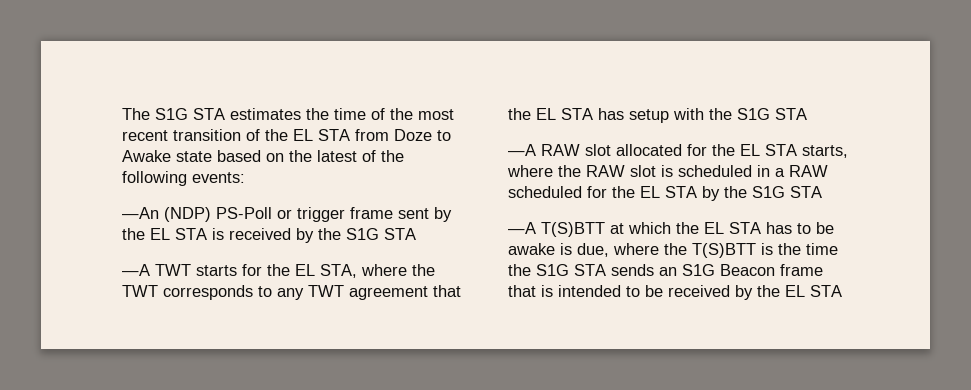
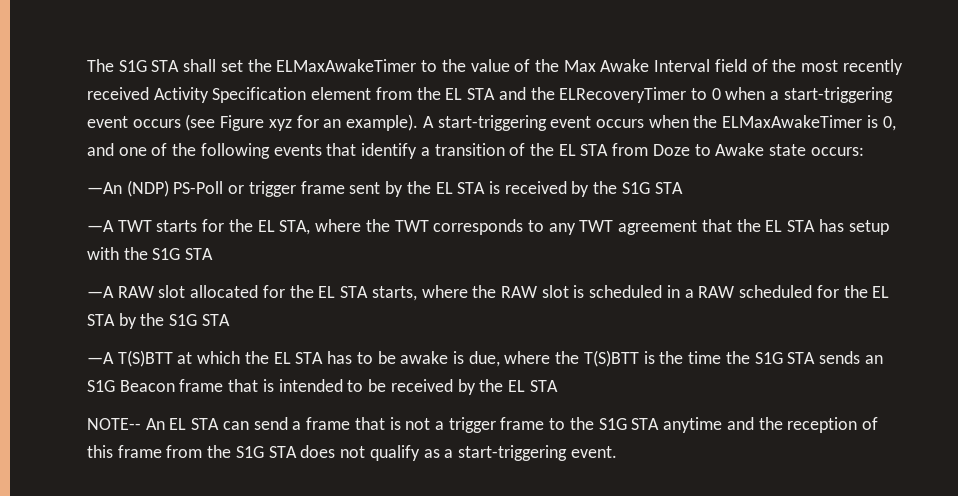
- The S1G STA estimates the time of the most recent transition of the EL STA from Doze to Awake state based on the latest of the following events:
+ The S1G STA shall set the ELMaxAwakeTimer to the value of the Max Awake Interval field of the most recently received Activity Specification element from the EL STA and the ELRecoveryTimer to 0 when a start-triggering event occurs (see Figure xyz for an example). A start-triggering event occurs when the ELMaxAwakeTimer is 0, and one of the following events that identify a transition of the EL STA from Doze to Awake state occurs:
+ NOTE-- An EL STA can send a frame that is not a trigger frame to the S1G STA anytime and the reception of this frame from the S1G STA does not qualify as a start-triggering event.

